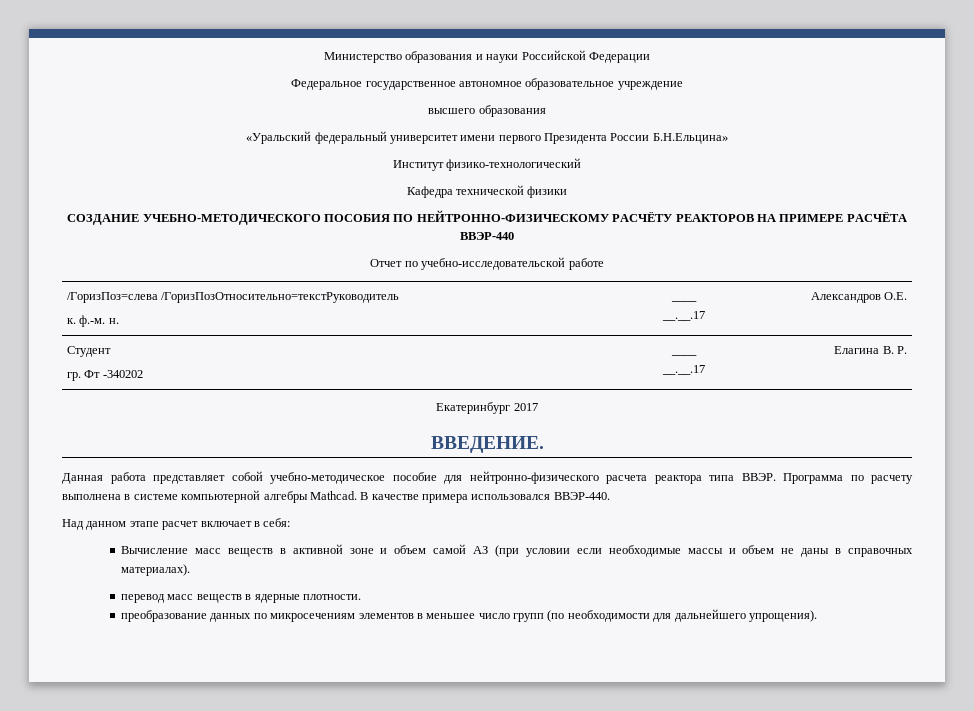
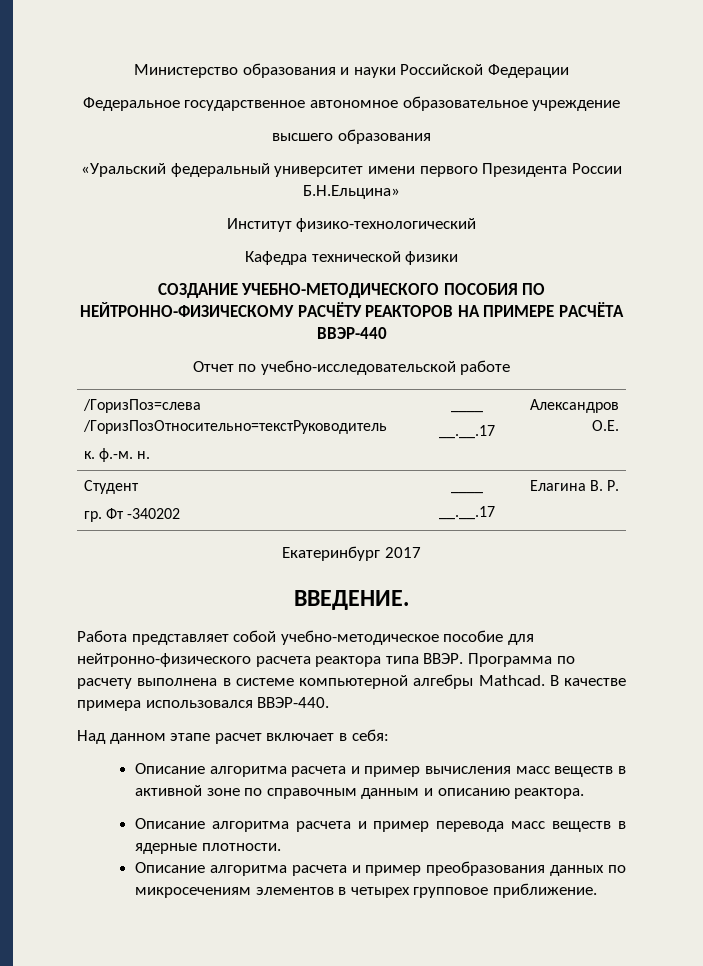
- Данная работа представляет собой учебно-методическое пособие для нейтронно-физического расчета реактора типа ВВЭР.
+ Работа представляет собой учебно-методическое пособие для нейтронно-физического расчета реактора типа ВВЭР.
- Вычисление масс веществ в активной зоне и объем самой АЗ (при условии если необходимые массы и объем не даны в справочных материалах).
- перевод масс веществ в ядерные плотности.
+ Описание алгоритма расчета и пример вычисления масс веществ в активной зоне по справочным данным и описанию реактора.
+ Описание алгоритма расчета и пример перевода масс веществ в ядерные плотности.
- преобразование данных по микросечениям элементов в меньшее число групп (по необходимости для дальнейшего упрощения).
+ Описание алгоритма расчета и пример преобразования данных по микросечениям элементов в четырех групповое приближение.

